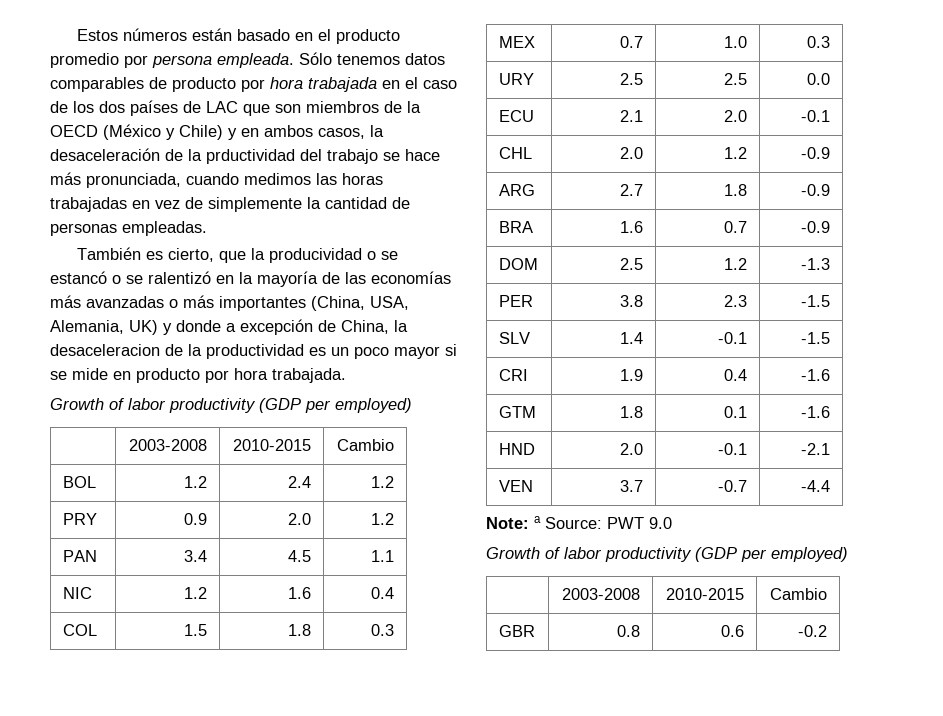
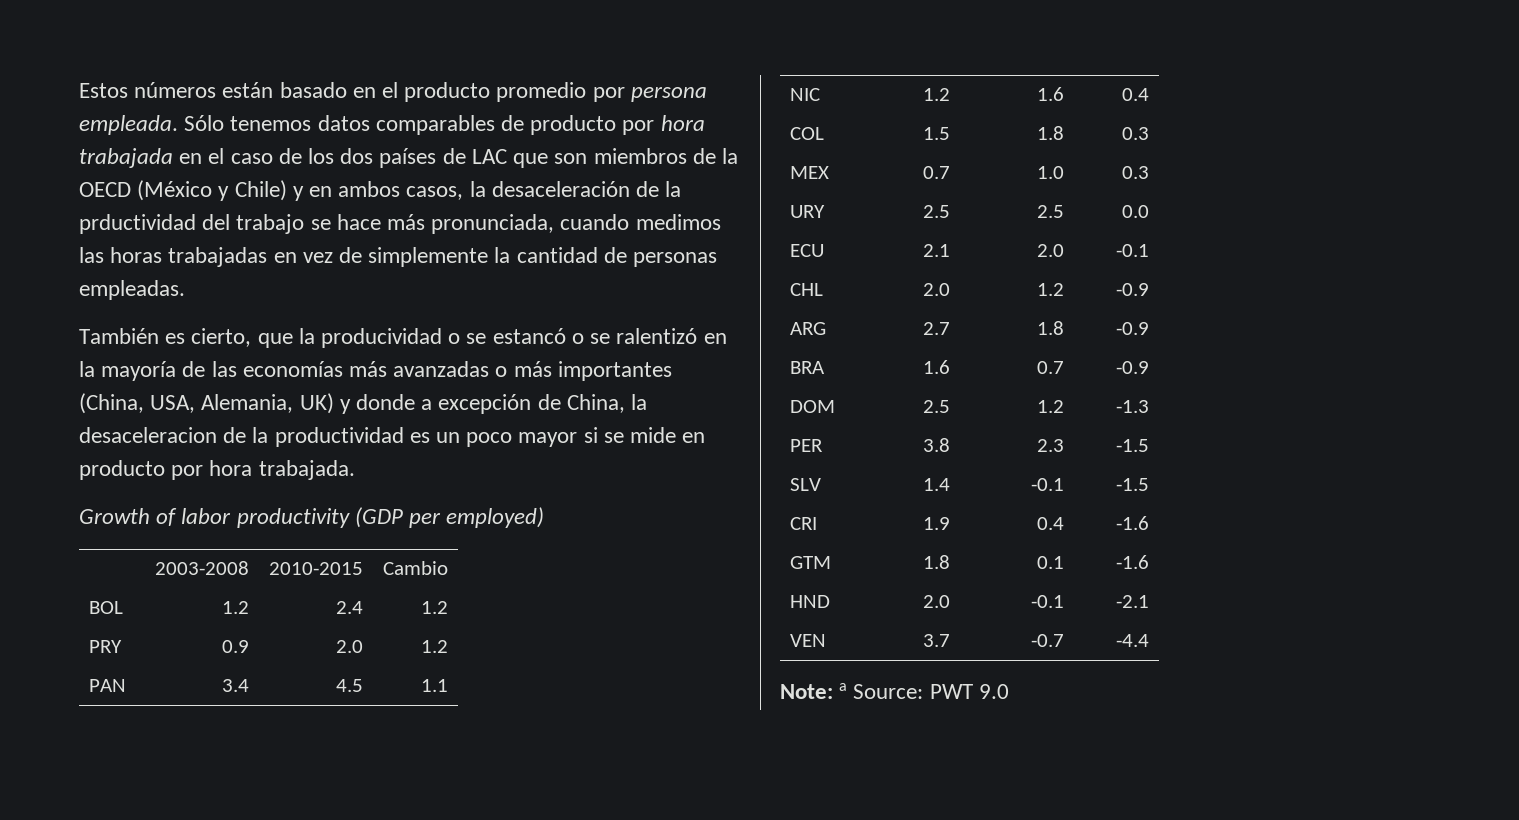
  Note: a Source: PWT 9.0
- Growth of labor productivity (GDP per employed)
- | 2003-2008 | 2010-2015 | Cambio
- GBR | 0.8 | 0.6 | -0.2

